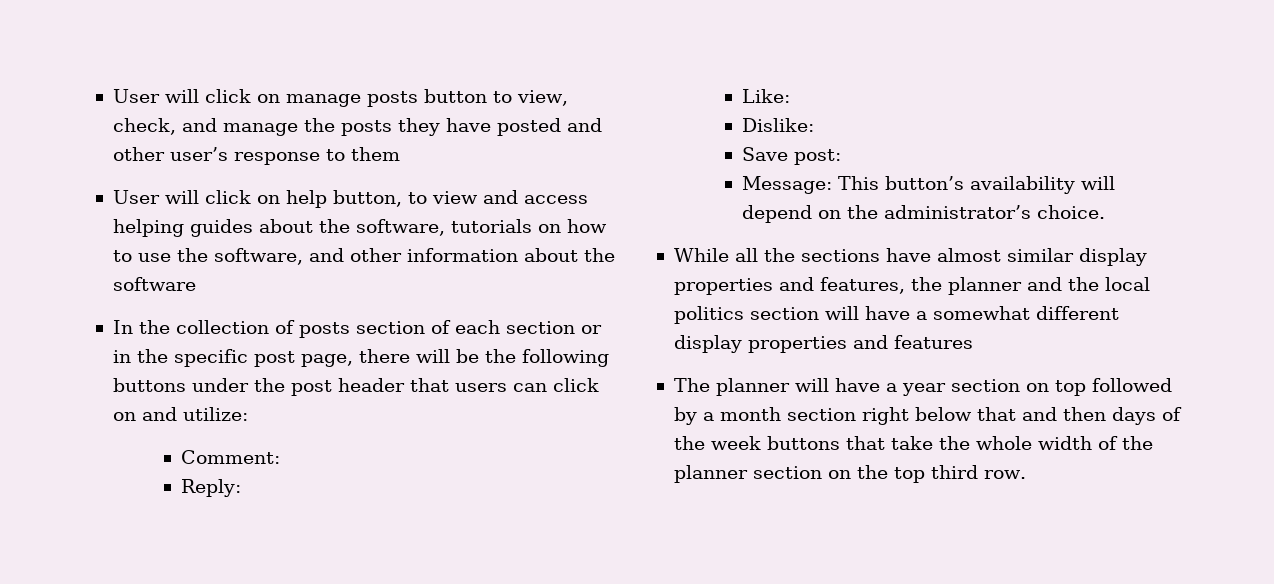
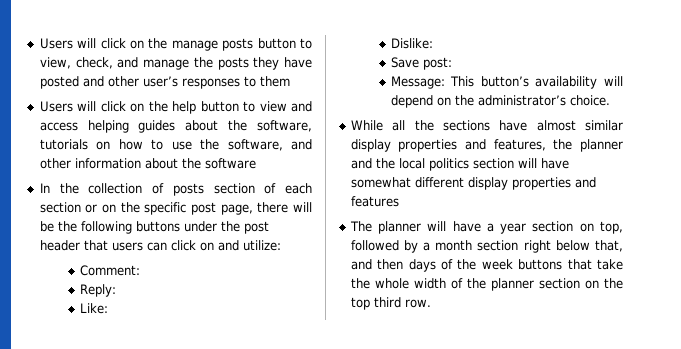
- User will click on manage posts button to view, check, and manage the posts they have posted and other user’s response to them
+ Users will click on the manage posts button to view, check, and manage the posts they have posted and other user’s responses to them
- User will click on help button, to view and access helping guides about the software, tutorials on how to use the software, and other information about the software
+ Users will click on the help button to view and access helping guides about the software, tutorials on how to use the software, and other information about the software
- In the collection of posts section of each section or in the specific post page, there will be the following buttons under the post header that users can click on and utilize:
+ In the collection of posts section of each section or on the specific post page, there will be the following buttons under the post header that users can click on and utilize:
- While all the sections have almost similar display properties and features, the planner and the local politics section will have a somewhat different display properties and features
+ While all the sections have almost similar display properties and features, the planner and the local politics section will have somewhat different display properties and features
- The planner will have a year section on top followed by a month section right below that and then days of the week buttons that take the whole width of the planner section on the top third row.
+ The planner will have a year section on top, followed by a month section right below that, and then days of the week buttons that take the whole width of the planner section on the top third row.

